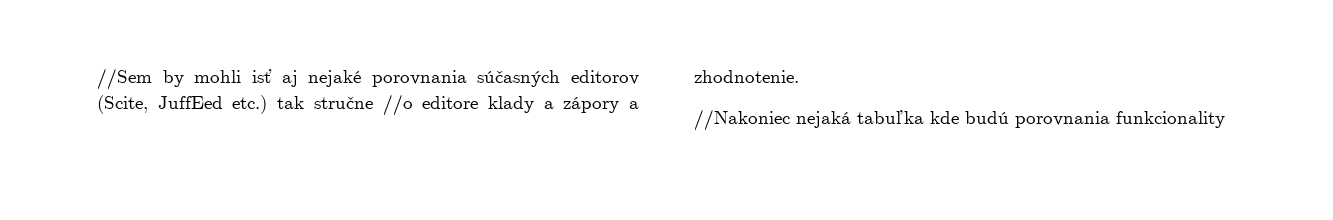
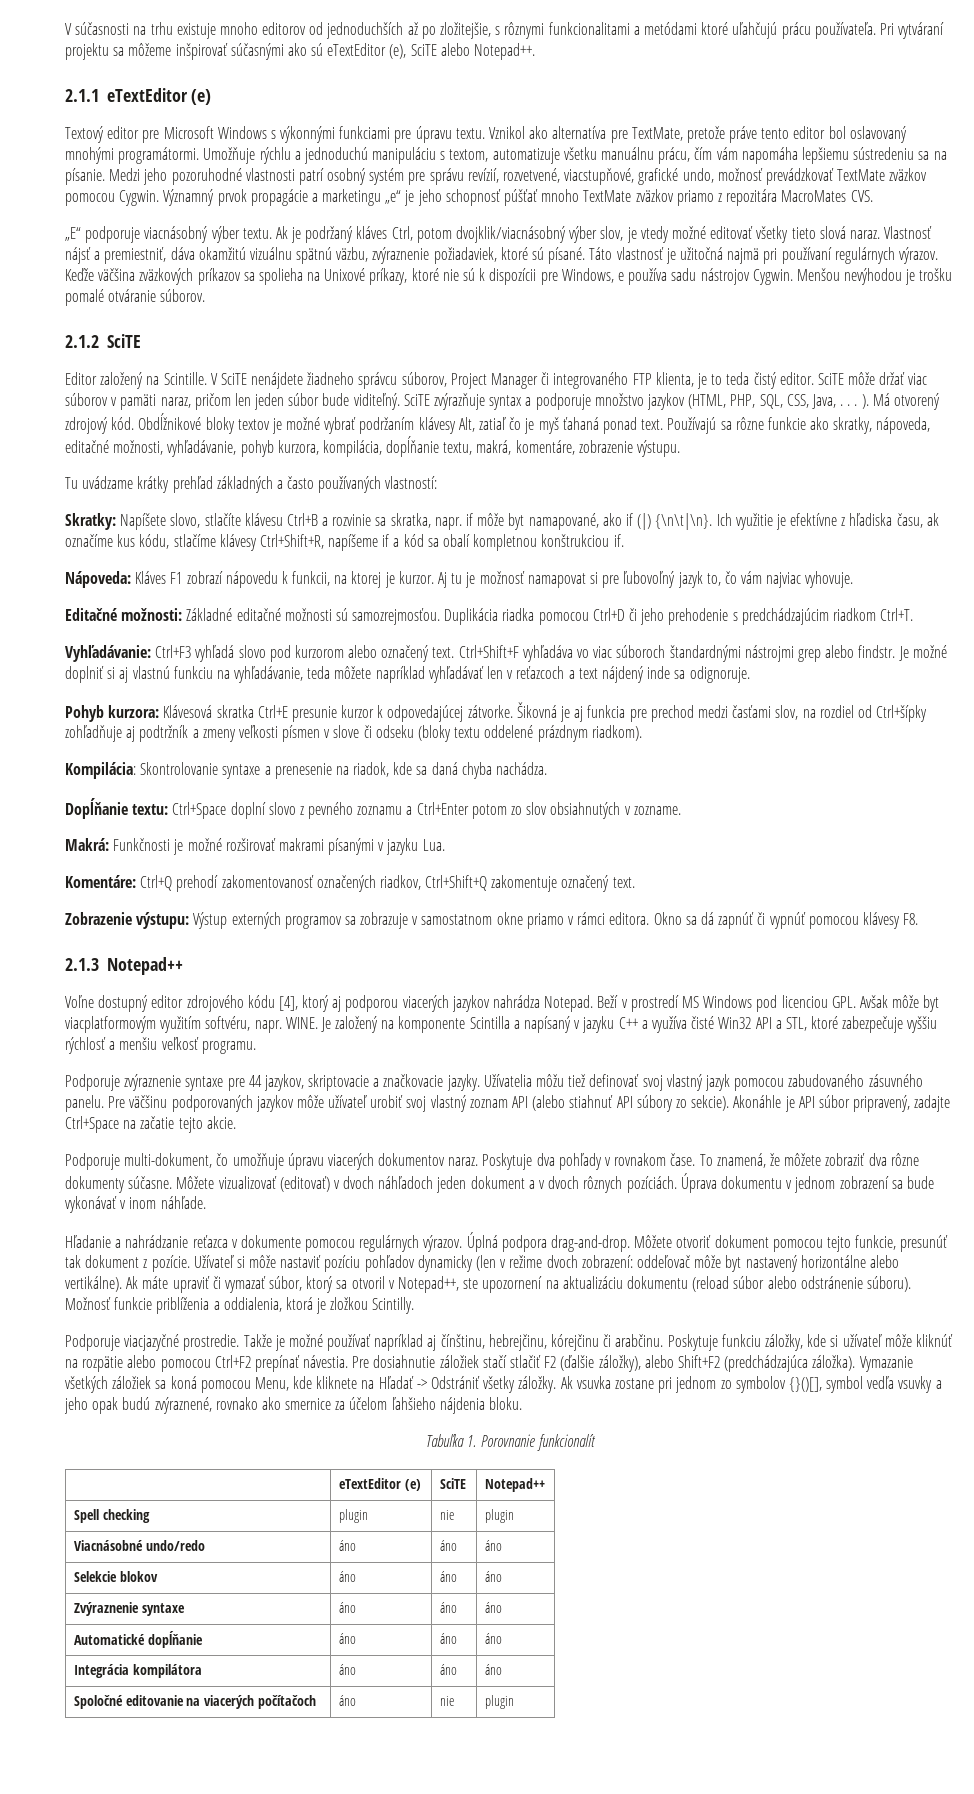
- //Sem by mohli isť aj nejaké porovnania súčasných editorov (Scite, JuffEed etc.) tak stručne //o editore klady a zápory a zhodnotenie.
- //Nakoniec nejaká tabuľka kde budú porovnania funkcionality
+ V súčasnosti na trhu existuje mnoho editorov od jednoduchších až po zložitejšie, s rôznymi funkcionalitami a metódami ktoré uľahčujú prácu používateľa. Pri vytváraní projektu sa môžeme inšpirovať súčasnými ako sú eTextEditor (e), SciTE alebo Notepad++.
+ 2.1.1 eTextEditor (e)
+ Textový editor pre Microsoft Windows s výkonnými funkciami pre úpravu textu. Vznikol ako alternatíva pre TextMate, pretože práve tento editor bol oslavovaný mnohými programátormi. Umožňuje rýchlu a jednoduchú manipuláciu s textom, automatizuje všetku manuálnu prácu, čím vám napomáha lepšiemu sústredeniu sa na písanie. Medzi jeho pozoruhodné vlastnosti patrí osobný systém pre správu revízií, rozvetvené, viacstupňové, grafické undo, možnosť prevádzkovať TextMate zväzkov pomocou Cygwin. Významný prvok propagácie a marketingu „e“ je jeho schopnosť púšťať mnoho TextMate zväzkov priamo z repozitára MacroMates CVS.
+ „E“ podporuje viacnásobný výber textu. Ak je podržaný kláves Ctrl, potom dvojklik/viacnásobný výber slov, je vtedy možné editovať všetky tieto slová naraz. Vlastnosť nájsť a premiestniť, dáva okamžitú vizuálnu spätnú väzbu, zvýraznenie požiadaviek, ktoré sú písané. Táto vlastnosť je užitočná najmä pri používaní regulárnych výrazov. Keďže väčšina zväzkových príkazov sa spolieha na Unixové príkazy, ktoré nie sú k dispozícii pre Windows, e používa sadu nástrojov Cygwin. Menšou nevýhodou je trošku pomalé otváranie súborov.
+ 2.1.2 SciTE
+ Editor založený na Scintille. V SciTE nenájdete žiadneho správcu súborov, Project Manager či integrovaného FTP klienta, je to teda čistý editor. SciTE môže držať viac súborov v pamäti naraz, pričom len jeden súbor bude viditeľný. SciTE zvýrazňuje syntax a podporuje množstvo jazykov (HTML, PHP, SQL, CSS, Java, . . . ). Má otvorený zdrojový kód. Obdĺžnikové bloky textov je možné vybrať podržaním klávesy Alt, zatiaľ čo je myš ťahaná ponad text. Používajú sa rôzne funkcie ako skratky, nápoveda, editačné možnosti, vyhľadávanie, pohyb kurzora, kompilácia, dopĺňanie textu, makrá, komentáre, zobrazenie výstupu.
+ Tu uvádzame krátky prehľad základných a často používaných vlastností:
+ Skratky: Napíšete slovo, stlačíte klávesu Ctrl+B a rozvinie sa skratka, napr. if môže byt namapované, ako if (|) {\n\t|\n}. Ich využitie je efektívne z hľadiska času, ak označíme kus kódu, stlačíme klávesy Ctrl+Shift+R, napíšeme if a kód sa obalí kompletnou konštrukciou if.
+ Nápoveda: Kláves F1 zobrazí nápovedu k funkcii, na ktorej je kurzor. Aj tu je možnosť namapovat si pre ľubovoľný jazyk to, čo vám najviac vyhovuje.
+ Editačné možnosti: Základné editačné možnosti sú samozrejmosťou. Duplikácia riadka pomocou Ctrl+D či jeho prehodenie s predchádzajúcim riadkom Ctrl+T.
+ Vyhľadávanie: Ctrl+F3 vyhľadá slovo pod kurzorom alebo označený text. Ctrl+Shift+F vyhľadáva vo viac súboroch štandardnými nástrojmi grep alebo findstr. Je možné doplniť si aj vlastnú funkciu na vyhľadávanie, teda môžete napríklad vyhľadávať len v reťazcoch a text nájdený inde sa odignoruje.
+ Pohyb kurzora: Klávesová skratka Ctrl+E presunie kurzor k odpovedajúcej zátvorke. Šikovná je aj funkcia pre prechod medzi časťami slov, na rozdiel od Ctrl+šípky zohľadňuje aj podtržník a zmeny veľkosti písmen v slove či odseku (bloky textu oddelené prázdnym riadkom).
+ Kompilácia: Skontrolovanie syntaxe a prenesenie na riadok, kde sa daná chyba nachádza.
+ Dopĺňanie textu: Ctrl+Space doplní slovo z pevného zoznamu a Ctrl+Enter potom zo slov obsiahnutých v zozname.
+ Makrá: Funkčnosti je možné rozširovať makrami písanými v jazyku Lua.
+ Komentáre: Ctrl+Q prehodí zakomentovanosť označených riadkov, Ctrl+Shift+Q zakomentuje označený text.
+ Zobrazenie výstupu: Výstup externých programov sa zobrazuje v samostatnom okne priamo v rámci editora. Okno sa dá zapnúť či vypnúť pomocou klávesy F8.
+ 2.1.3 Notepad++
+ Voľne dostupný editor zdrojového kódu [4], ktorý aj podporou viacerých jazykov nahrádza Notepad. Beží v prostredí MS Windows pod licenciou GPL. Avšak môže byt viacplatformovým využitím softvéru, napr. WINE. Je založený na komponente Scintilla a napísaný v jazyku C++ a využíva čisté Win32 API a STL, ktoré zabezpečuje vyššiu rýchlosť a menšiu veľkosť programu.
+ Podporuje zvýraznenie syntaxe pre 44 jazykov, skriptovacie a značkovacie jazyky. Užívatelia môžu tiež definovať svoj vlastný jazyk pomocou zabudovaného zásuvného panelu. Pre väčšinu podporovaných jazykov môže užívateľ urobiť svoj vlastný zoznam API (alebo stiahnuť API súbory zo sekcie). Akonáhle je API súbor pripravený, zadajte Ctrl+Space na začatie tejto akcie.
+ Podporuje multi-dokument, čo umožňuje úpravu viacerých dokumentov naraz. Poskytuje dva pohľady v rovnakom čase. To znamená, že môžete zobraziť dva rôzne dokumenty súčasne. Môžete vizualizovať (editovať) v dvoch náhľadoch jeden dokument a v dvoch rôznych pozíciách. Úprava dokumentu v jednom zobrazení sa bude vykonávať v inom náhľade.
+ Hľadanie a nahrádzanie reťazca v dokumente pomocou regulárnych výrazov. Úplná podpora drag-and-drop. Môžete otvoriť dokument pomocou tejto funkcie, presunúť tak dokument z pozície. Užívateľ si môže nastaviť pozíciu pohľadov dynamicky (len v režime dvoch zobrazení: oddeľovač môže byt nastavený horizontálne alebo vertikálne). Ak máte upraviť či vymazať súbor, ktorý sa otvoril v Notepad++, ste upozornení na aktualizáciu dokumentu (reload súbor alebo odstránenie súboru). Možnosť funkcie priblíženia a oddialenia, ktorá je zložkou Scintilly.
+ Podporuje viacjazyčné prostredie. Takže je možné používať napríklad aj čínštinu, hebrejčinu, kórejčinu či arabčinu. Poskytuje funkciu záložky, kde si užívateľ môže kliknúť na rozpätie alebo pomocou Ctrl+F2 prepínať návestia. Pre dosiahnutie záložiek stačí stlačiť F2 (ďalšie záložky), alebo Shift+F2 (predchádzajúca záložka). Vymazanie všetkých záložiek sa koná pomocou Menu, kde kliknete na Hľadať -> Odstrániť všetky záložky. Ak vsuvka zostane pri jednom zo symbolov {}()[], symbol vedľa vsuvky a jeho opak budú zvýraznené, rovnako ako smernice za účelom ľahšieho nájdenia bloku.
+ Tabuľka 1. Porovnanie funkcionalít
+ | eTextEditor (e) | SciTE | Notepad++
+ Spell checking | plugin | nie | plugin
+ Viacnásobné undo/redo | áno | áno | áno
+ Selekcie blokov | áno | áno | áno
+ Zvýraznenie syntaxe | áno | áno | áno
+ Automatické dopĺňanie | áno | áno | áno
+ Integrácia kompilátora | áno | áno | áno
+ Spoločné editovanie na viacerých počítačoch | áno | nie | plugin

